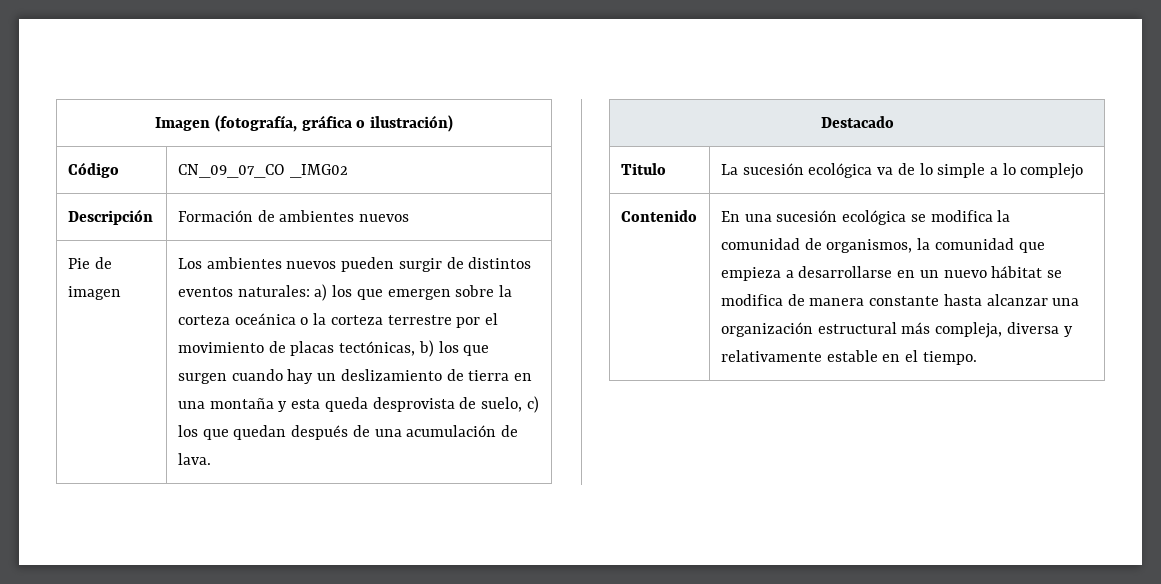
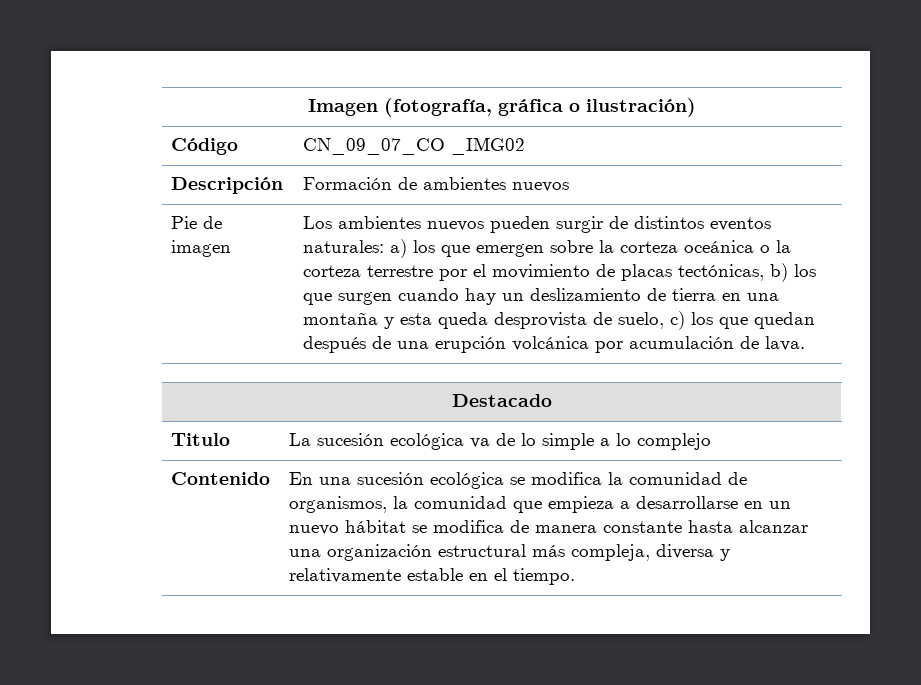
- Los ambientes nuevos pueden surgir de distintos eventos naturales: a) los que emergen sobre la corteza oceánica o la corteza terrestre por el movimiento de placas tectónicas, b) los que surgen cuando hay un deslizamiento de tierra en una montaña y esta queda desprovista de suelo, c) los que quedan después de una acumulación de lava.
+ Los ambientes nuevos pueden surgir de distintos eventos naturales: a) los que emergen sobre la corteza oceánica o la corteza terrestre por el movimiento de placas tectónicas, b) los que surgen cuando hay un deslizamiento de tierra en una montaña y esta queda desprovista de suelo, c) los que quedan después de una erupción volcánica por acumulación de lava.

